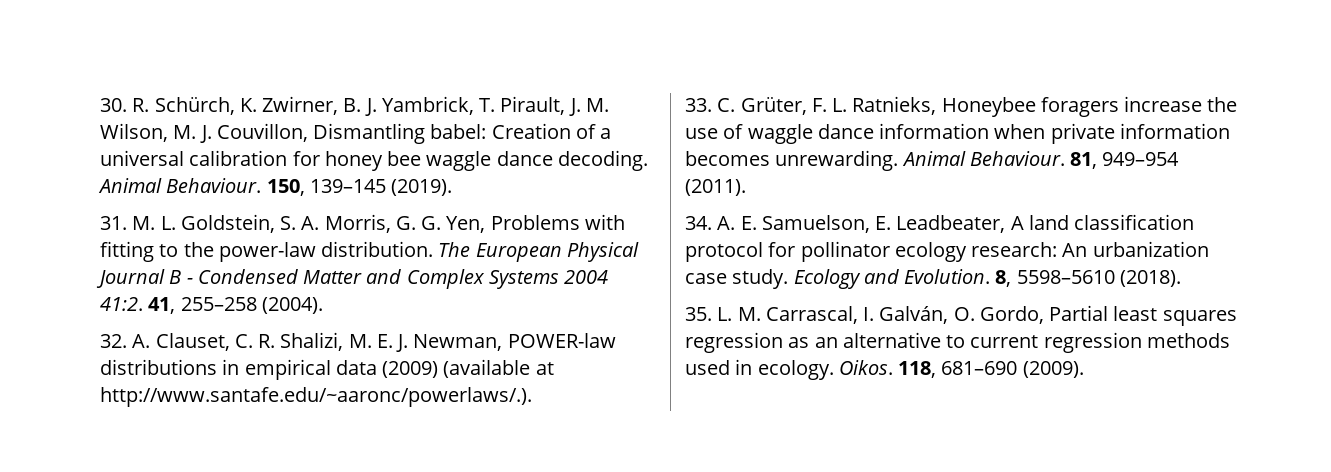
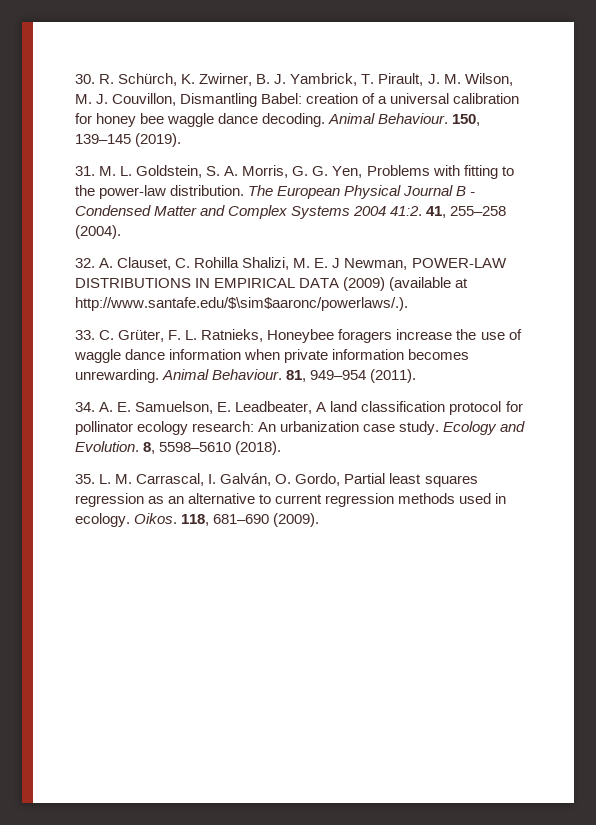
- 30. R. Schürch, K. Zwirner, B. J. Yambrick, T. Pirault, J. M. Wilson, M. J. Couvillon, Dismantling babel: Creation of a universal calibration for honey bee waggle dance decoding.
+ 30. R. Schürch, K. Zwirner, B. J. Yambrick, T. Pirault, J. M. Wilson, M. J. Couvillon, Dismantling Babel: creation of a universal calibration for honey bee waggle dance decoding.
- 32. A. Clauset, C. R. Shalizi, M. E. J. Newman, POWER-law distributions in empirical data (2009) (available at http://www.santafe.edu/~aaronc/powerlaws/.).
+ 32. A. Clauset, C. Rohilla Shalizi, M. E. J Newman, POWER-LAW DISTRIBUTIONS IN EMPIRICAL DATA (2009) (available at http://www.santafe.edu/$\sim$aaronc/powerlaws/.).

